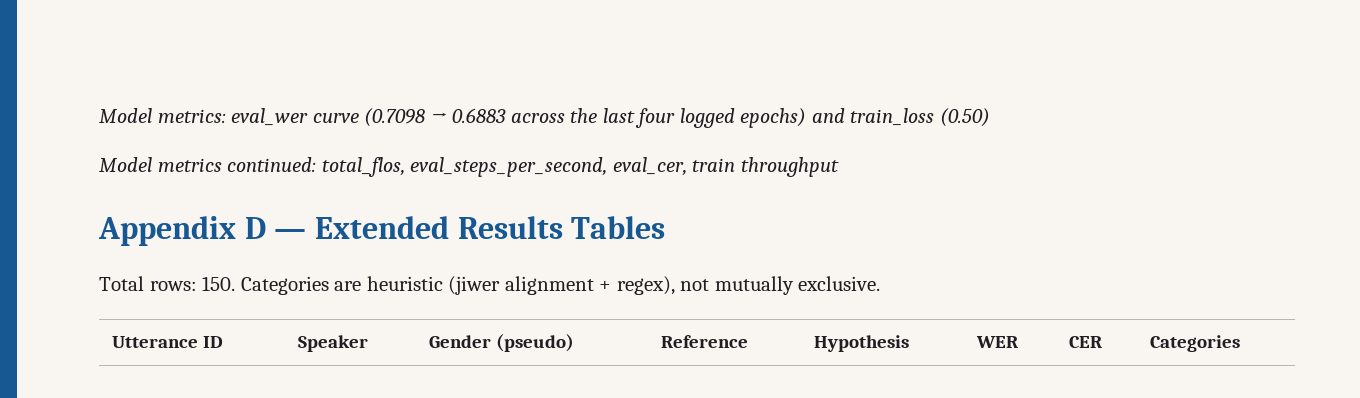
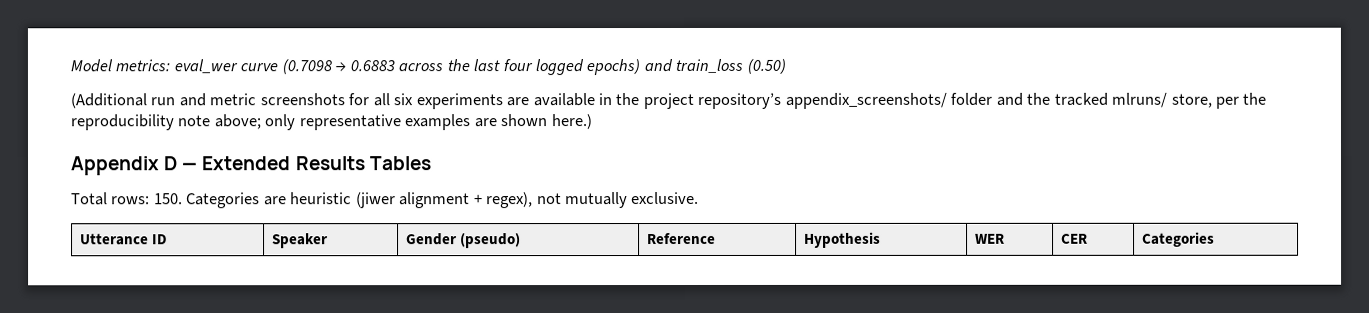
- Model metrics continued: total_flos, eval_steps_per_second, eval_cer, train throughput
+ (Additional run and metric screenshots for all six experiments are available in the project repository’s appendix_screenshots/ folder and the tracked mlruns/ store, per the reproducibility note above; only representative examples are shown here.)

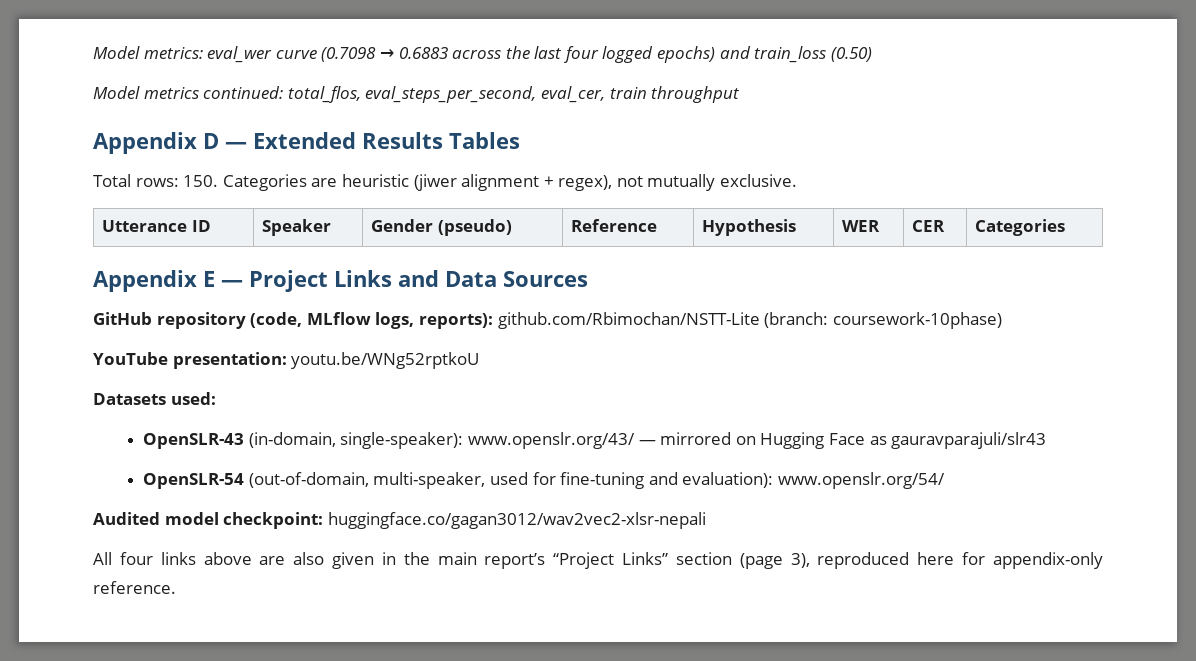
- (Additional run and metric screenshots for all six experiments are available in the project repository’s appendix_screenshots/ folder and the tracked mlruns/ store, per the reproducibility note above; only representative examples are shown here.)
+ Model metrics continued: total_flos, eval_steps_per_second, eval_cer, train throughput
+ Appendix E — Project Links and Data Sources
+ GitHub repository (code, MLflow logs, reports): github.com/Rbimochan/NSTT-Lite (branch: coursework-10phase)
+ YouTube presentation: youtu.be/WNg52rptkoU
+ Datasets used:
+ OpenSLR-43 (in-domain, single-speaker): www.openslr.org/43/ — mirrored on Hugging Face as gauravparajuli/slr43
+ OpenSLR-54 (out-of-domain, multi-speaker, used for fine-tuning and evaluation): www.openslr.org/54/
+ Audited model checkpoint: huggingface.co/gagan3012/wav2vec2-xlsr-nepali
+ All four links above are also given in the main report’s “Project Links” section (page 3), reproduced here for appendix-only reference.

